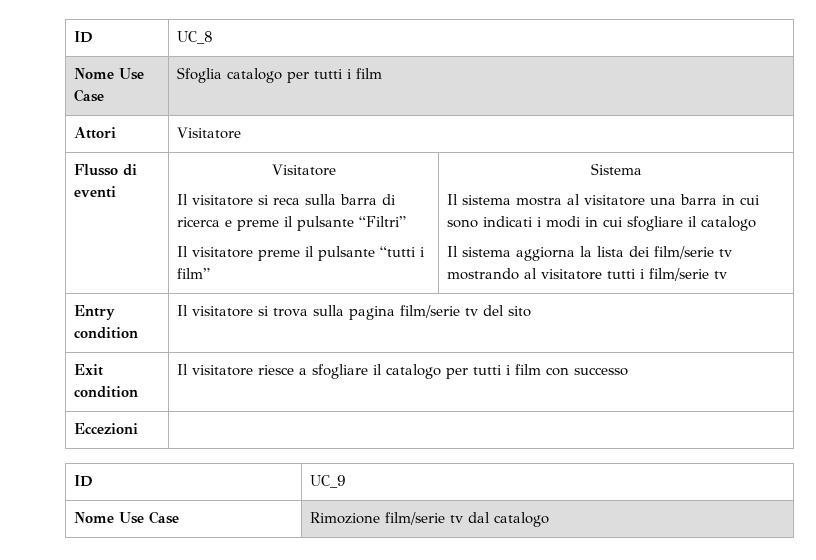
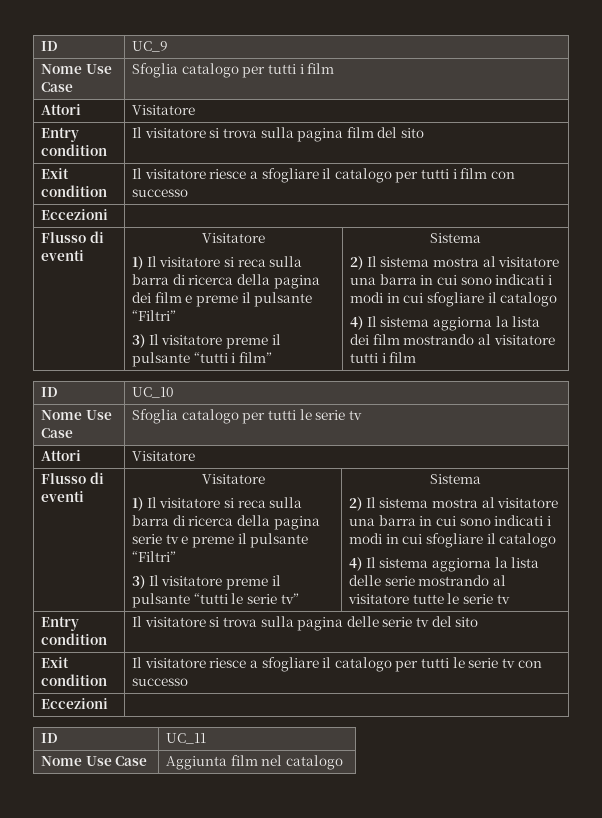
- ID | UC_8
+ ID | UC_9
- Flusso di eventi | Visitatore
- Il visitatore si reca sulla barra di ricerca e preme il pulsante “Filtri”
- Il visitatore preme il pulsante “tutti i film” | Sistema
- Il sistema mostra al visitatore una barra in cui sono indicati i modi in cui sfogliare il catalogo
- Il sistema aggiorna la lista dei film/serie tv mostrando al visitatore tutti i film/serie tv
- Entry condition | Il visitatore si trova sulla pagina film/serie tv del sito
+ Entry condition | Il visitatore si trova sulla pagina film del sito
  Exit condition | Il visitatore riesce a sfogliare il catalogo per tutti i film con successo
  Eccezioni |
- ID | UC_9
- Nome Use Case | Rimozione film/serie tv dal catalogo
+ Flusso di eventi | Visitatore
+ 1) Il visitatore si reca sulla barra di ricerca della pagina dei film e preme il pulsante “Filtri”
+ 3) Il visitatore preme il pulsante “tutti i film” | Sistema
+ 2) Il sistema mostra al visitatore una barra in cui sono indicati i modi in cui sfogliare il catalogo
+ 4) Il sistema aggiorna la lista dei film mostrando al visitatore tutti i film
+ ID | UC_10
+ Nome Use Case | Sfoglia catalogo per tutti le serie tv
+ Attori | Visitatore
+ Flusso di eventi | Visitatore
+ 1) Il visitatore si reca sulla barra di ricerca della pagina serie tv e preme il pulsante “Filtri”
+ 3) Il visitatore preme il pulsante “tutti le serie tv” | Sistema
+ 2) Il sistema mostra al visitatore una barra in cui sono indicati i modi in cui sfogliare il catalogo
+ 4) Il sistema aggiorna la lista delle serie mostrando al visitatore tutte le serie tv
+ Entry condition | Il visitatore si trova sulla pagina delle serie tv del sito
+ Exit condition | Il visitatore riesce a sfogliare il catalogo per tutti le serie tv con successo
+ Eccezioni |
+ ID | UC_11
+ Nome Use Case | Aggiunta film nel catalogo

